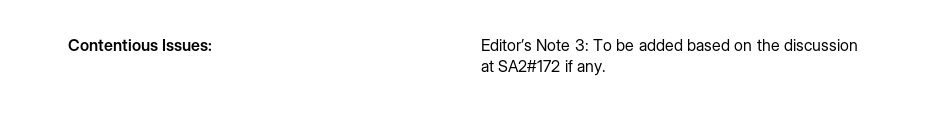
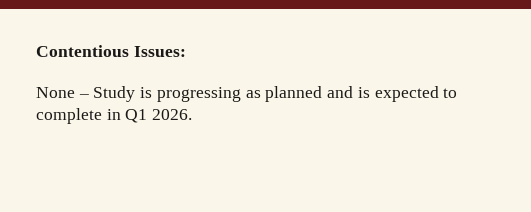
- Editor’s Note 3: To be added based on the discussion at SA2#172 if any.
+ None – Study is progressing as planned and is expected to complete in Q1 2026.

